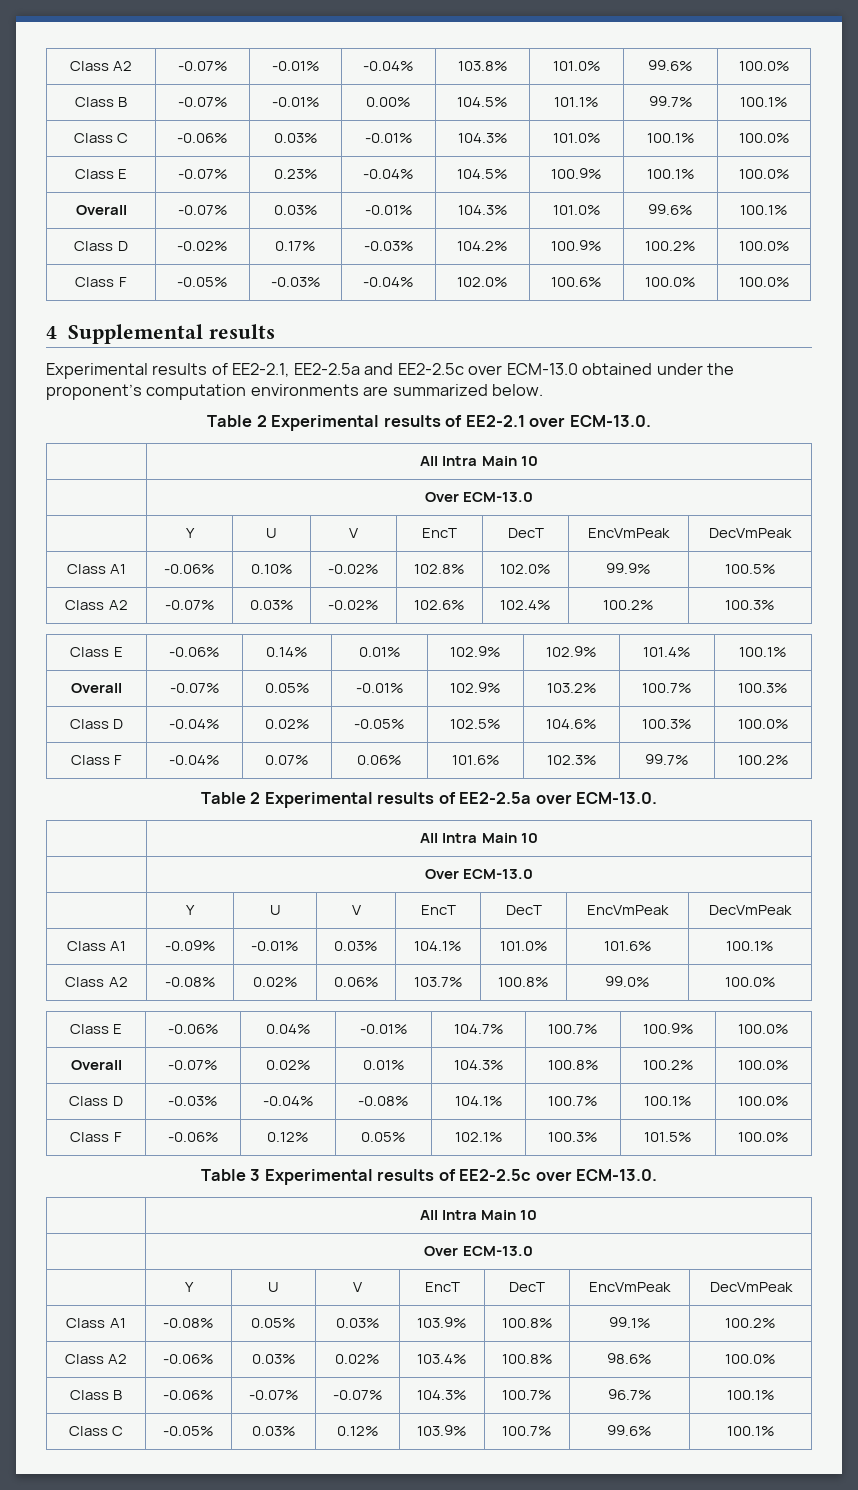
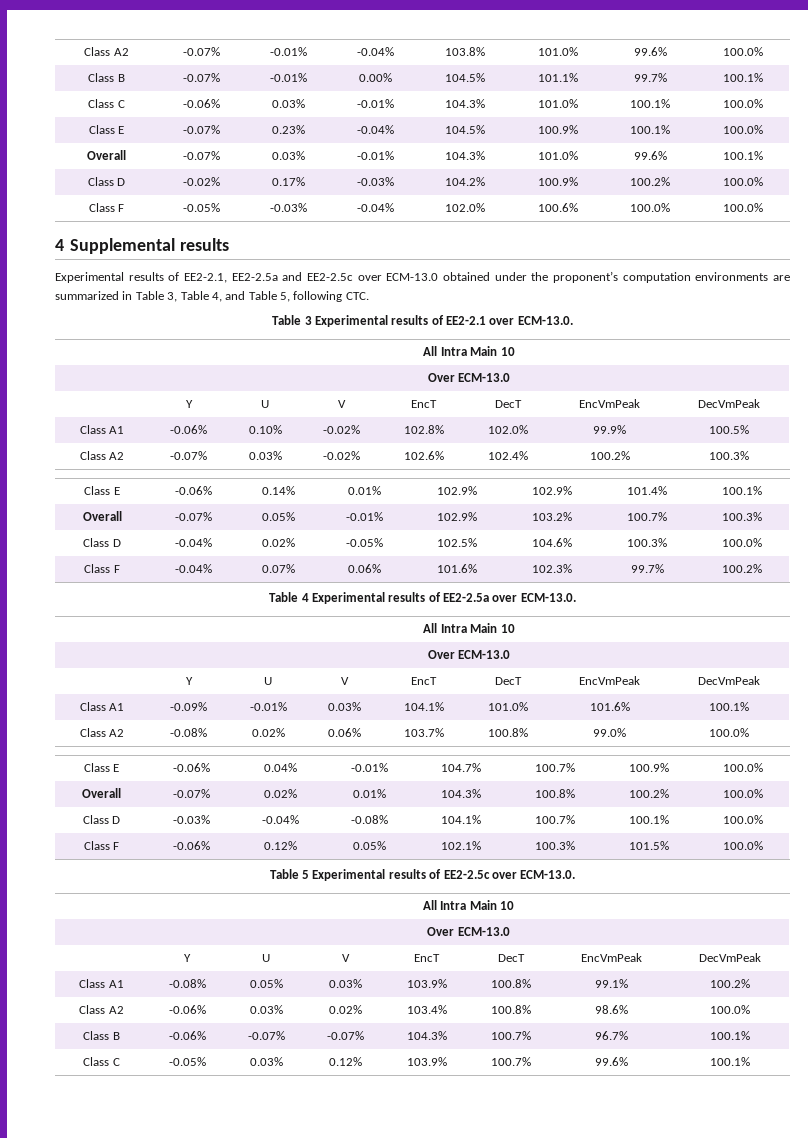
- Experimental results of EE2-2.1, EE2-2.5a and EE2-2.5c over ECM-13.0 obtained under the proponent’s computation environments are summarized below.
- Table 2 Experimental results of EE2-2.1 over ECM-13.0.
+ Experimental results of EE2-2.1, EE2-2.5a and EE2-2.5c over ECM-13.0 obtained under the proponent’s computation environments are summarized in Table 3, Table 4, and Table 5, following CTC.
+ Table 3 Experimental results of EE2-2.1 over ECM-13.0.
- Table 2 Experimental results of EE2-2.5a over ECM-13.0.
+ Table 4 Experimental results of EE2-2.5a over ECM-13.0.
- Table 3 Experimental results of EE2-2.5c over ECM-13.0.
+ Table 5 Experimental results of EE2-2.5c over ECM-13.0.

